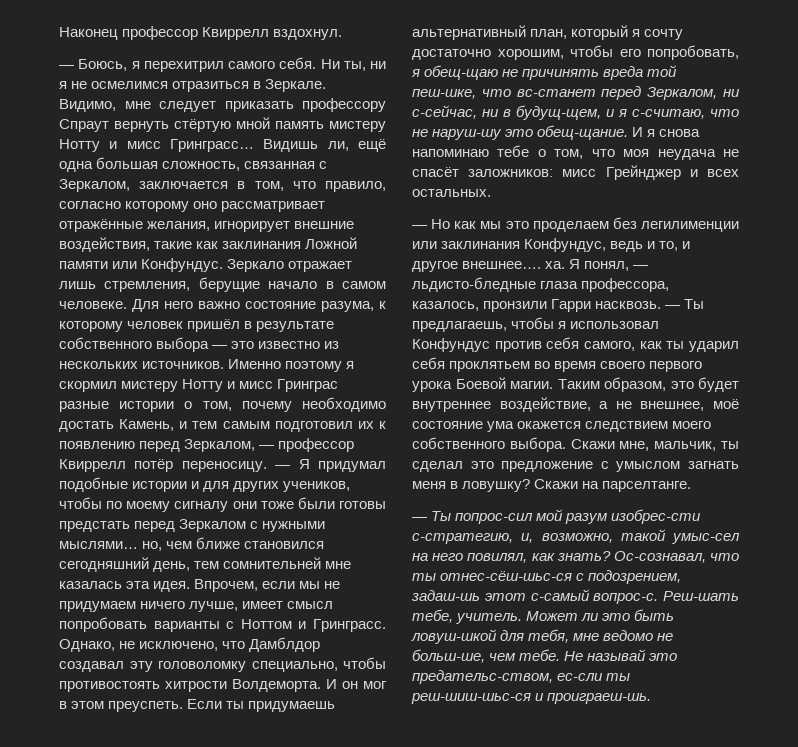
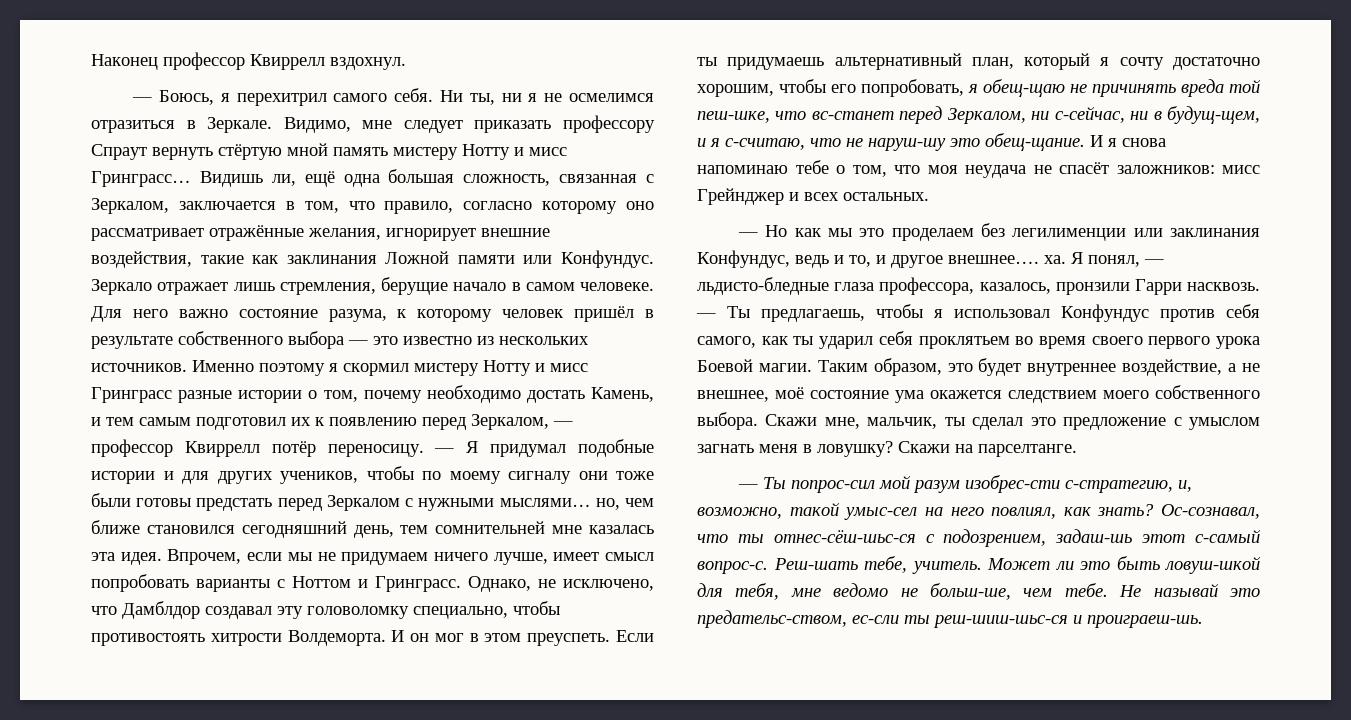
- Именно поэтому я скормил мистеру Нотту и мисс Гринграс разные истории о том, почему необходимо достать Камень, и тем самым подготовил их к появлению перед Зеркалом, — профессор Квиррелл потёр переносицу.
+ Именно поэтому я скормил мистеру Нотту и мисс Гринграсс разные истории о том, почему необходимо достать Камень, и тем самым подготовил их к появлению перед Зеркалом, — профессор Квиррелл потёр переносицу.
- — Ты попрос-сил мой разум изобрес-сти с-стратегию, и, возможно, такой умыс-сел на него повилял, как знать?
+ — Ты попрос-сил мой разум изобрес-сти с-стратегию, и, возможно, такой умыс-сел на него повлиял, как знать?

